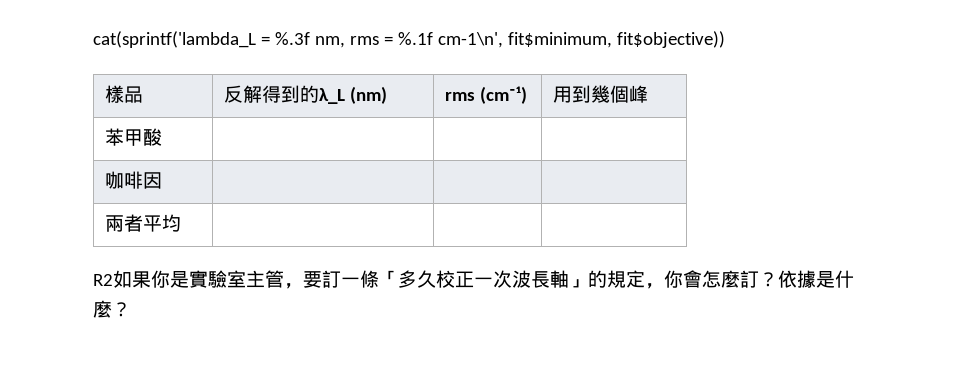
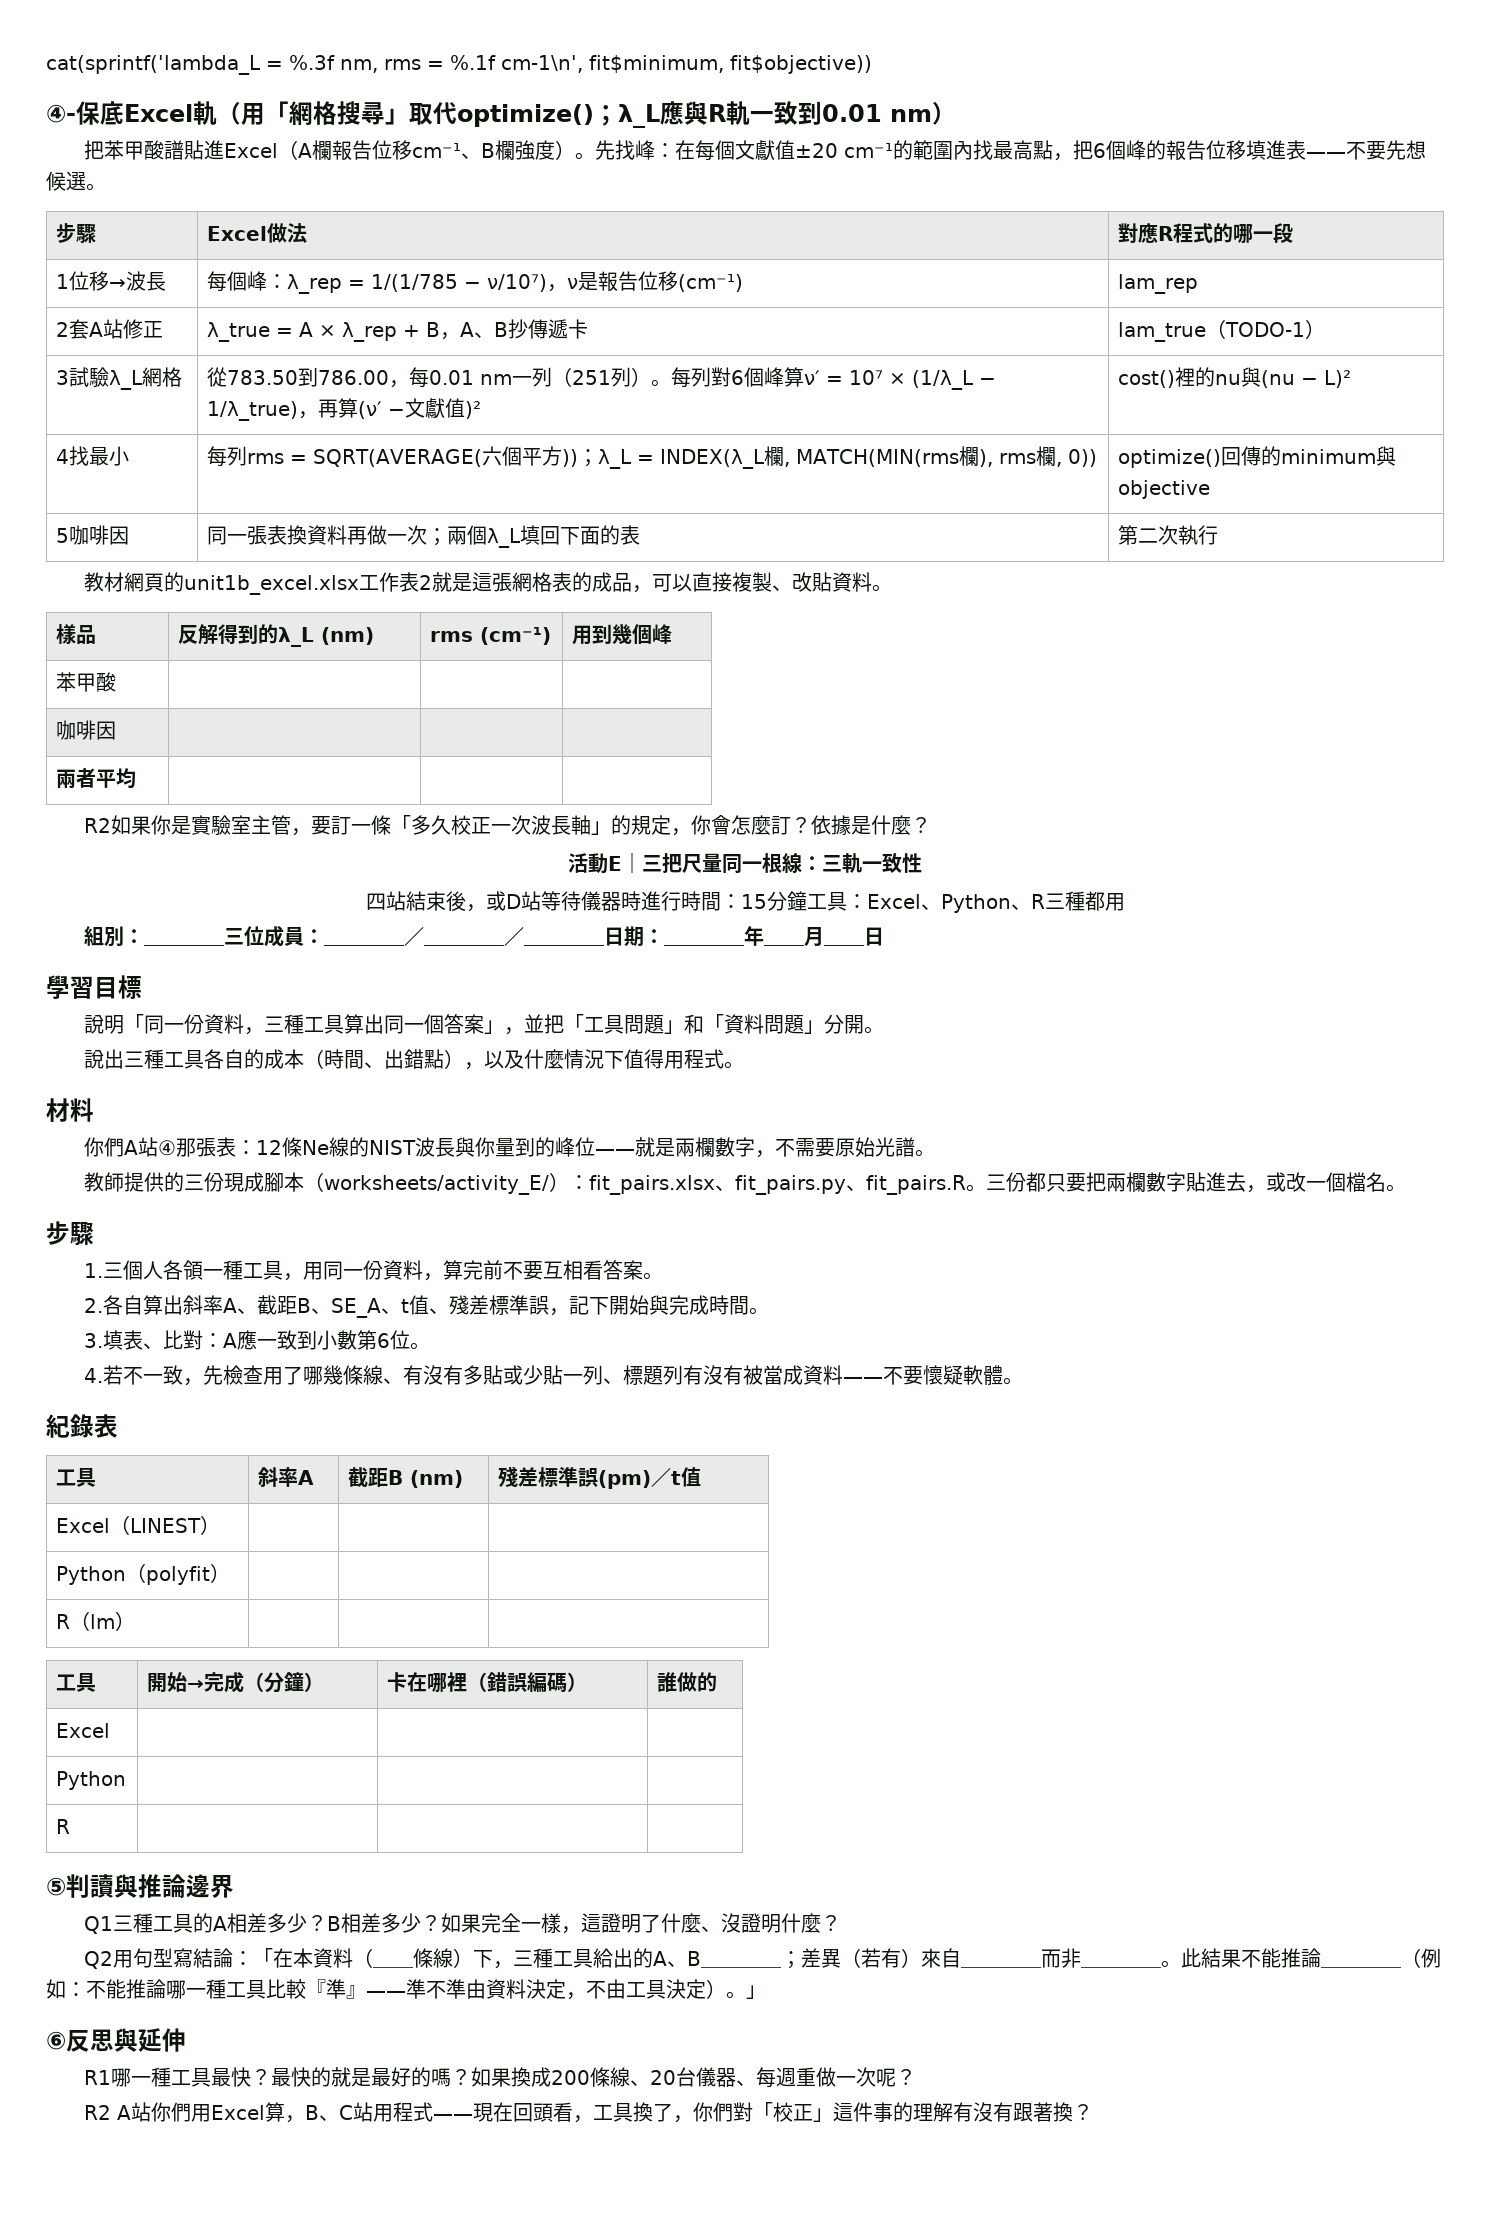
+ ④-保底Excel軌（用「網格搜尋」取代optimize()；λ_L應與R軌一致到0.01 nm）
+ 把苯甲酸譜貼進Excel（A欄報告位移cm⁻¹、B欄強度）。先找峰：在每個文獻值±20 cm⁻¹的範圍內找最高點，把6個峰的報告位移填進表——不要先想候選。
+ 步驟 | Excel做法 | 對應R程式的哪一段
+ 1位移→波長 | 每個峰：λ_rep = 1/(1/785 − ν/10⁷)，ν是報告位移(cm⁻¹) | lam_rep
+ 2套A站修正 | λ_true = A × λ_rep + B，A、B抄傳遞卡 | lam_true（TODO-1）
+ 3試驗λ_L網格 | 從783.50到786.00，每0.01 nm一列（251列）。每列對6個峰算ν′ = 10⁷ × (1/λ_L − 1/λ_true)，再算(ν′ −文獻值)² | cost()裡的nu與(nu − L)²
+ 4找最小 | 每列rms = SQRT(AVERAGE(六個平方))；λ_L = INDEX(λ_L欄, MATCH(MIN(rms欄), rms欄, 0)) | optimize()回傳的minimum與objective
+ 5咖啡因 | 同一張表換資料再做一次；兩個λ_L填回下面的表 | 第二次執行
+ 教材網頁的unit1b_excel.xlsx工作表2就是這張網格表的成品，可以直接複製、改貼資料。
+ 活動E｜三把尺量同一根線：三軌一致性
+ 四站結束後，或D站等待儀器時進行時間：15分鐘工具：Excel、Python、R三種都用
+ 組別：＿＿＿＿三位成員：＿＿＿＿／＿＿＿＿／＿＿＿＿日期：＿＿＿＿年＿＿月＿＿日
+ 學習目標
+ 說明「同一份資料，三種工具算出同一個答案」，並把「工具問題」和「資料問題」分開。
+ 說出三種工具各自的成本（時間、出錯點），以及什麼情況下值得用程式。
+ 材料
+ 你們A站④那張表：12條Ne線的NIST波長與你量到的峰位——就是兩欄數字，不需要原始光譜。
+ 教師提供的三份現成腳本（worksheets/activity_E/）：fit_pairs.xlsx、fit_pairs.py、fit_pairs.R。三份都只要把兩欄數字貼進去，或改一個檔名。
+ 步驟
+ 1.三個人各領一種工具，用同一份資料，算完前不要互相看答案。
+ 2.各自算出斜率A、截距B、SE_A、t值、殘差標準誤，記下開始與完成時間。
+ 3.填表、比對：A應一致到小數第6位。
+ 4.若不一致，先檢查用了哪幾條線、有沒有多貼或少貼一列、標題列有沒有被當成資料——不要懷疑軟體。
+ 紀錄表
+ 工具 | 斜率A | 截距B (nm) | 殘差標準誤(pm)／t值
+ Excel（LINEST） | | |
+ Python（polyfit） | | |
+ R（lm） | | |
+ 工具 | 開始→完成（分鐘） | 卡在哪裡（錯誤編碼） | 誰做的
+ Excel | | |
+ Python | | |
+ R | | |
+ ⑤判讀與推論邊界
+ Q1三種工具的A相差多少？B相差多少？如果完全一樣，這證明了什麼、沒證明什麼？
+ Q2用句型寫結論：「在本資料（＿＿條線）下，三種工具給出的A、B＿＿＿＿；差異（若有）來自＿＿＿＿而非＿＿＿＿。此結果不能推論＿＿＿＿（例如：不能推論哪一種工具比較『準』——準不準由資料決定，不由工具決定）。」
+ ⑥反思與延伸
+ R1哪一種工具最快？最快的就是最好的嗎？如果換成200條線、20台儀器、每週重做一次呢？
+ R2 A站你們用Excel算，B、C站用程式——現在回頭看，工具換了，你們對「校正」這件事的理解有沒有跟著換？

